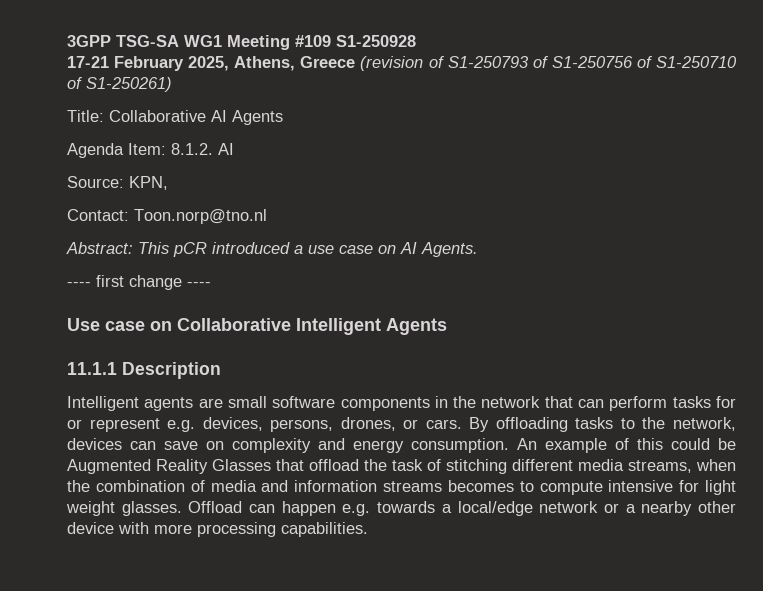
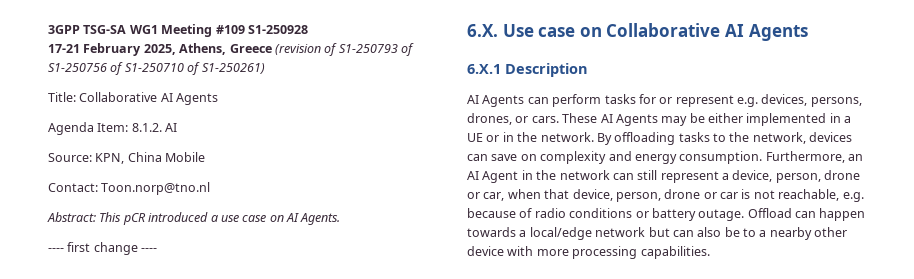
- Source: KPN,
+ Source: KPN, China Mobile
- Use case on Collaborative Intelligent Agents
- 11.1.1 Description
+ 6.X. Use case on Collaborative AI Agents
+ 6.X.1 Description
- Intelligent agents are small software components in the network that can perform tasks for or represent e.g. devices, persons, drones, or cars.
+ AI Agents can perform tasks for or represent e.g. devices, persons, drones, or cars.
+ These AI Agents may be either implemented in a UE or in the network.
- An example of this could be Augmented Reality Glasses that offload the task of stitching different media streams, when the combination of media and information streams becomes to compute intensive for light weight glasses.
+ Furthermore, an AI Agent in the network can still represent a device, person, drone or car, when that device, person, drone or car is not reachable, e.g. because of radio conditions or battery outage.
- Offload can happen e.g. towards a local/edge network or a nearby other device with more processing capabilities.
+ Offload can happen towards a local/edge network but can also be to a nearby other device with more processing capabilities.

